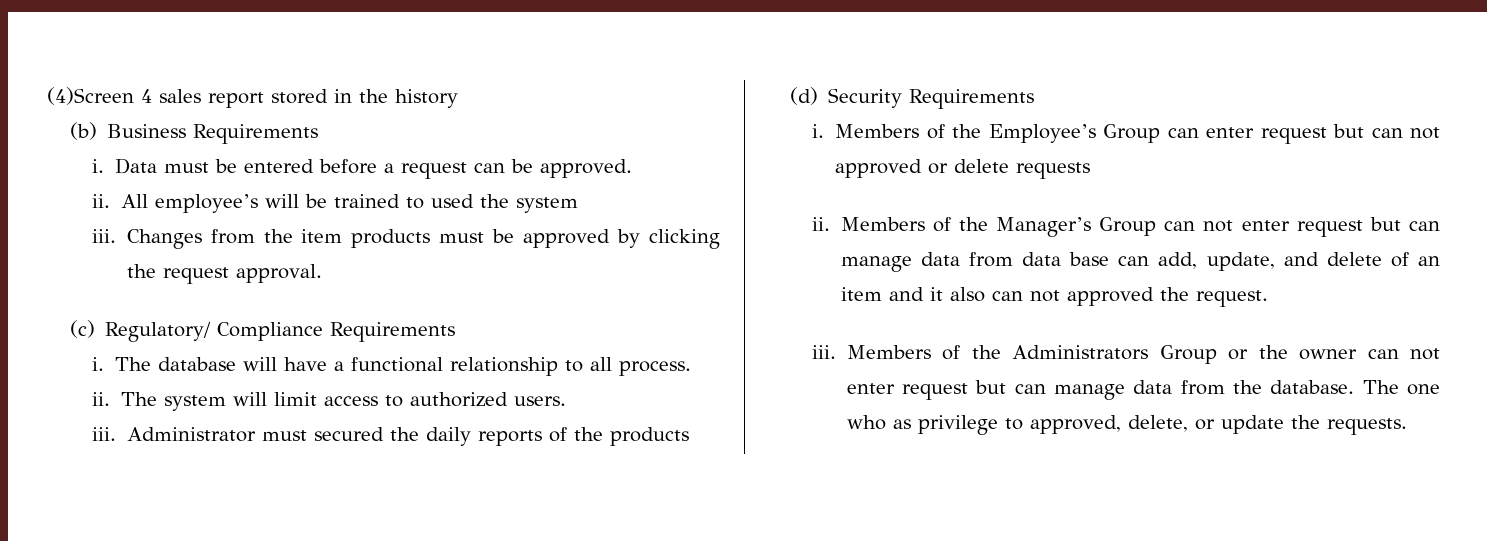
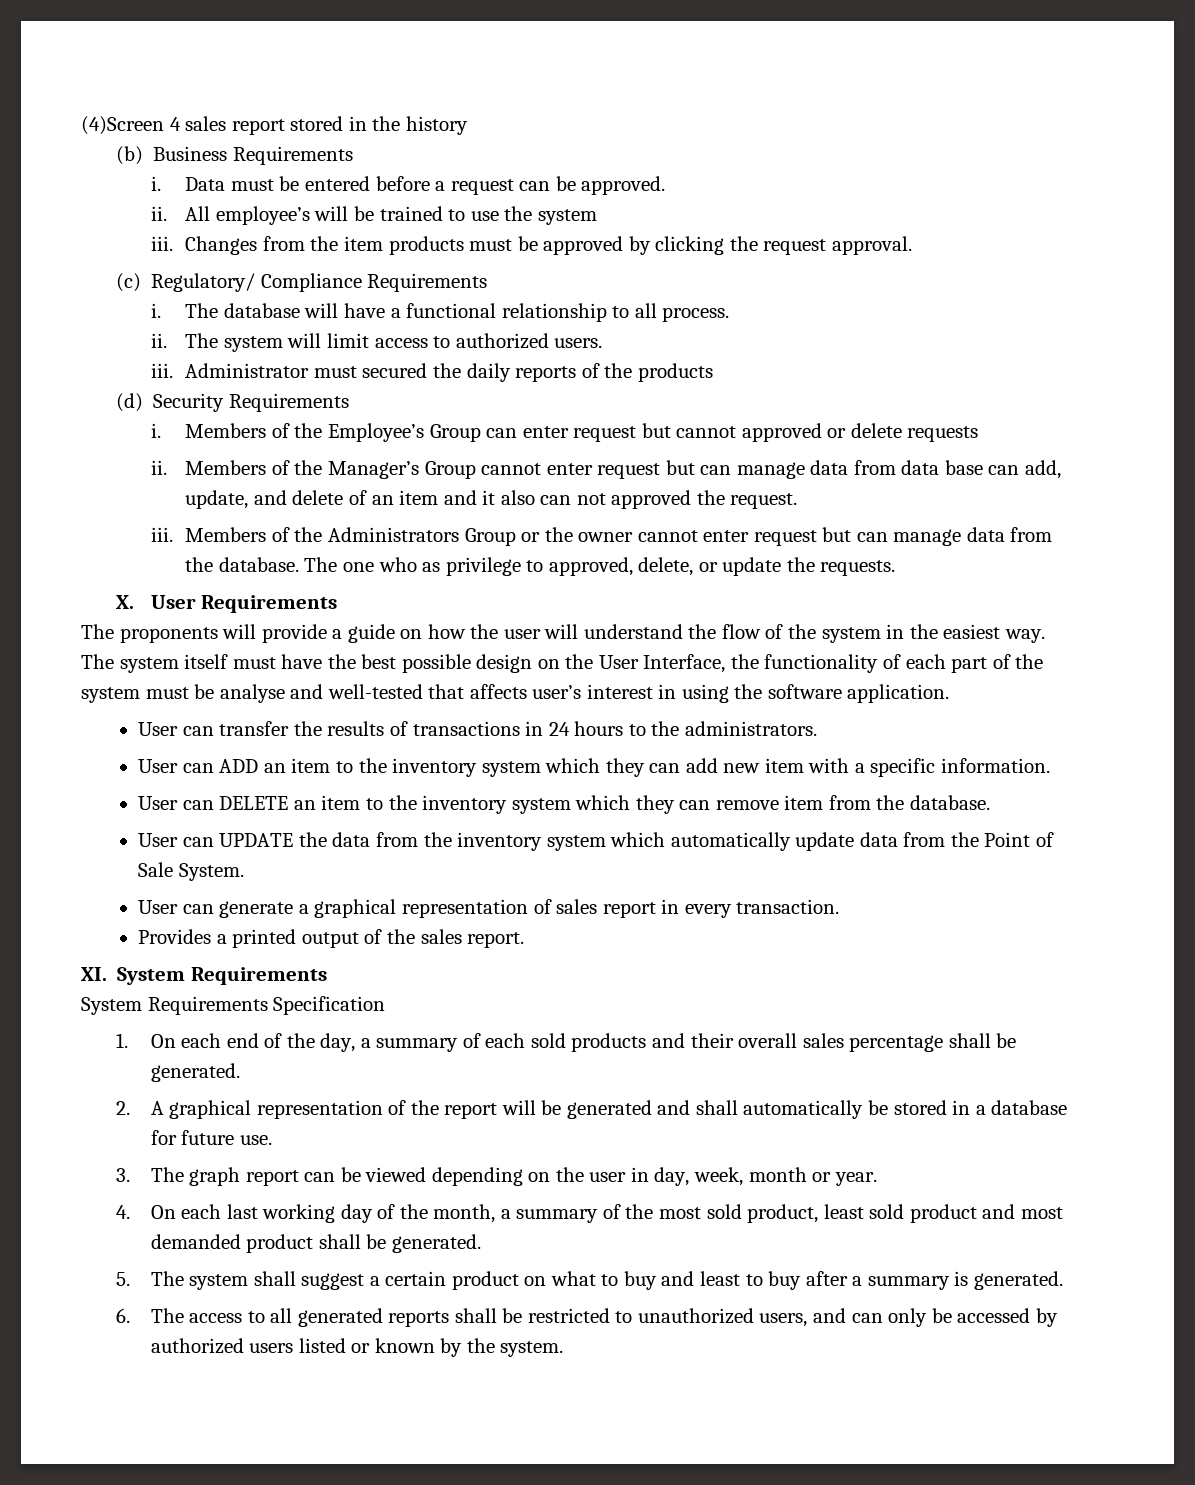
- All employee’s will be trained to used the system
+ All employee’s will be trained to use the system
- Members of the Employee’s Group can enter request but can not approved or delete requests
+ Members of the Employee’s Group can enter request but cannot approved or delete requests
- Members of the Manager’s Group can not enter request but can manage data from data base can add, update, and delete of an item and it also can not approved the request.
+ Members of the Manager’s Group cannot enter request but can manage data from data base can add, update, and delete of an item and it also can not approved the request.
- Members of the Administrators Group or the owner can not enter request but can manage data from the database.
+ Members of the Administrators Group or the owner cannot enter request but can manage data from the database.
+ X. User Requirements
+ The proponents will provide a guide on how the user will understand the flow of the system in the easiest way. The system itself must have the best possible design on the User Interface, the functionality of each part of the system must be analyse and well-tested that affects user’s interest in using the software application.
+ User can transfer the results of transactions in 24 hours to the administrators.
+ User can ADD an item to the inventory system which they can add new item with a specific information.
+ User can DELETE an item to the inventory system which they can remove item from the database.
+ User can UPDATE the data from the inventory system which automatically update data from the Point of Sale System.
+ User can generate a graphical representation of sales report in every transaction.
+ Provides a printed output of the sales report.
+ XI. System Requirements
+ System Requirements Specification
+ 1. On each end of the day, a summary of each sold products and their overall sales percentage shall be generated.
+ 2. A graphical representation of the report will be generated and shall automatically be stored in a database for future use.
+ 3. The graph report can be viewed depending on the user in day, week, month or year.
+ 4. On each last working day of the month, a summary of the most sold product, least sold product and most demanded product shall be generated.
+ 5. The system shall suggest a certain product on what to buy and least to buy after a summary is generated.
+ 6. The access to all generated reports shall be restricted to unauthorized users, and can only be accessed by authorized users listed or known by the system.

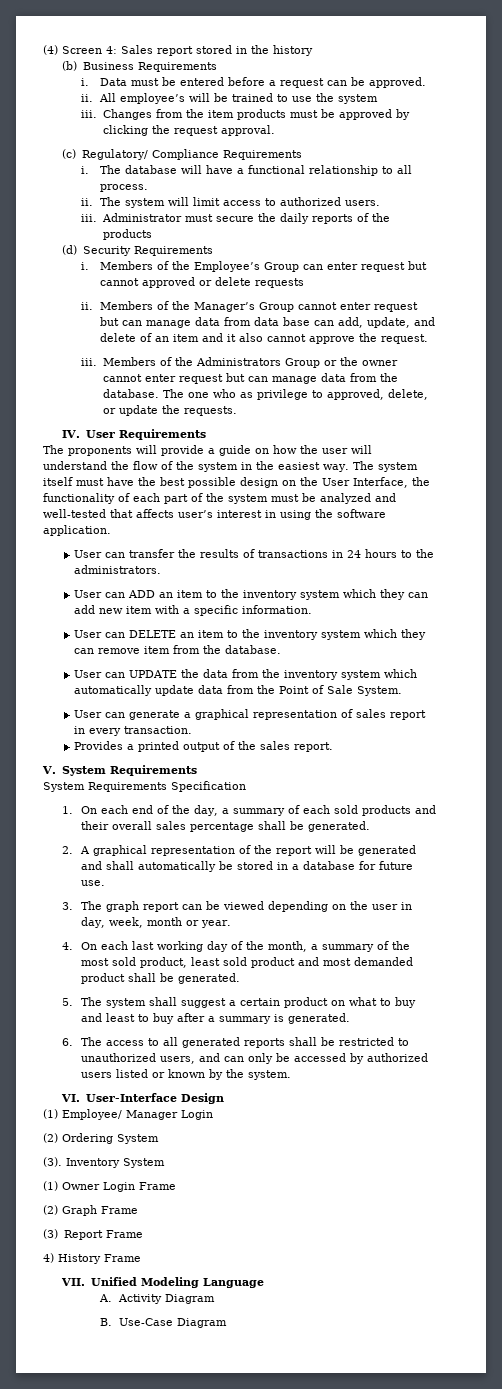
- (4)Screen 4 sales report stored in the history
+ (4) Screen 4: Sales report stored in the history
- Administrator must secured the daily reports of the products
+ Administrator must secure the daily reports of the products
- Members of the Manager’s Group cannot enter request but can manage data from data base can add, update, and delete of an item and it also can not approved the request.
+ Members of the Manager’s Group cannot enter request but can manage data from data base can add, update, and delete of an item and it also cannot approve the request.
- X. User Requirements
+ IV. User Requirements
- The system itself must have the best possible design on the User Interface, the functionality of each part of the system must be analyse and well-tested that affects user’s interest in using the software application.
+ The system itself must have the best possible design on the User Interface, the functionality of each part of the system must be analyzed and well-tested that affects user’s interest in using the software application.
- XI. System Requirements
+ V. System Requirements
+ VI. User-Interface Design
+ (1) Employee/ Manager Login
+ (2) Ordering System
+ (3). Inventory System
+ (1) Owner Login Frame
+ (2) Graph Frame
+ (3) Report Frame
+ 4) History Frame
+ VII. Unified Modeling Language
+ A. Activity Diagram
+ B. Use-Case Diagram

